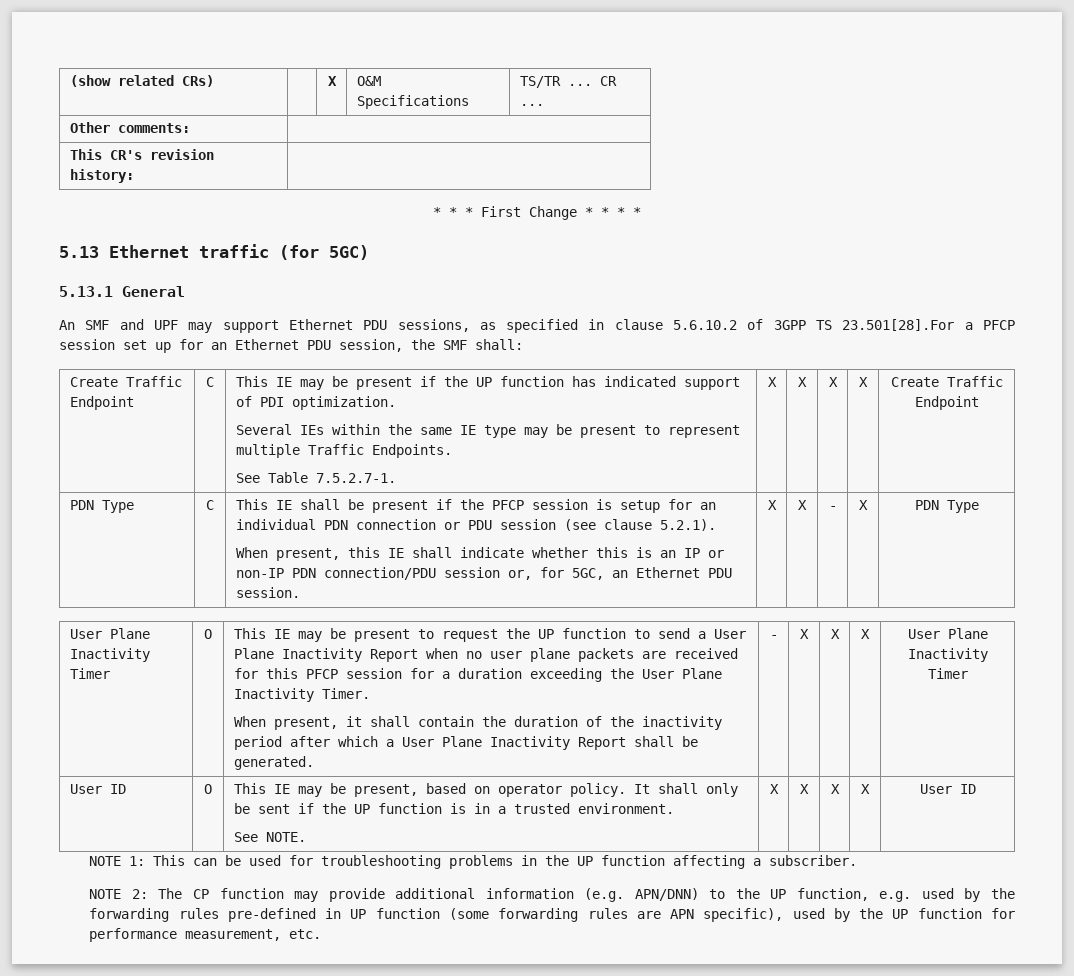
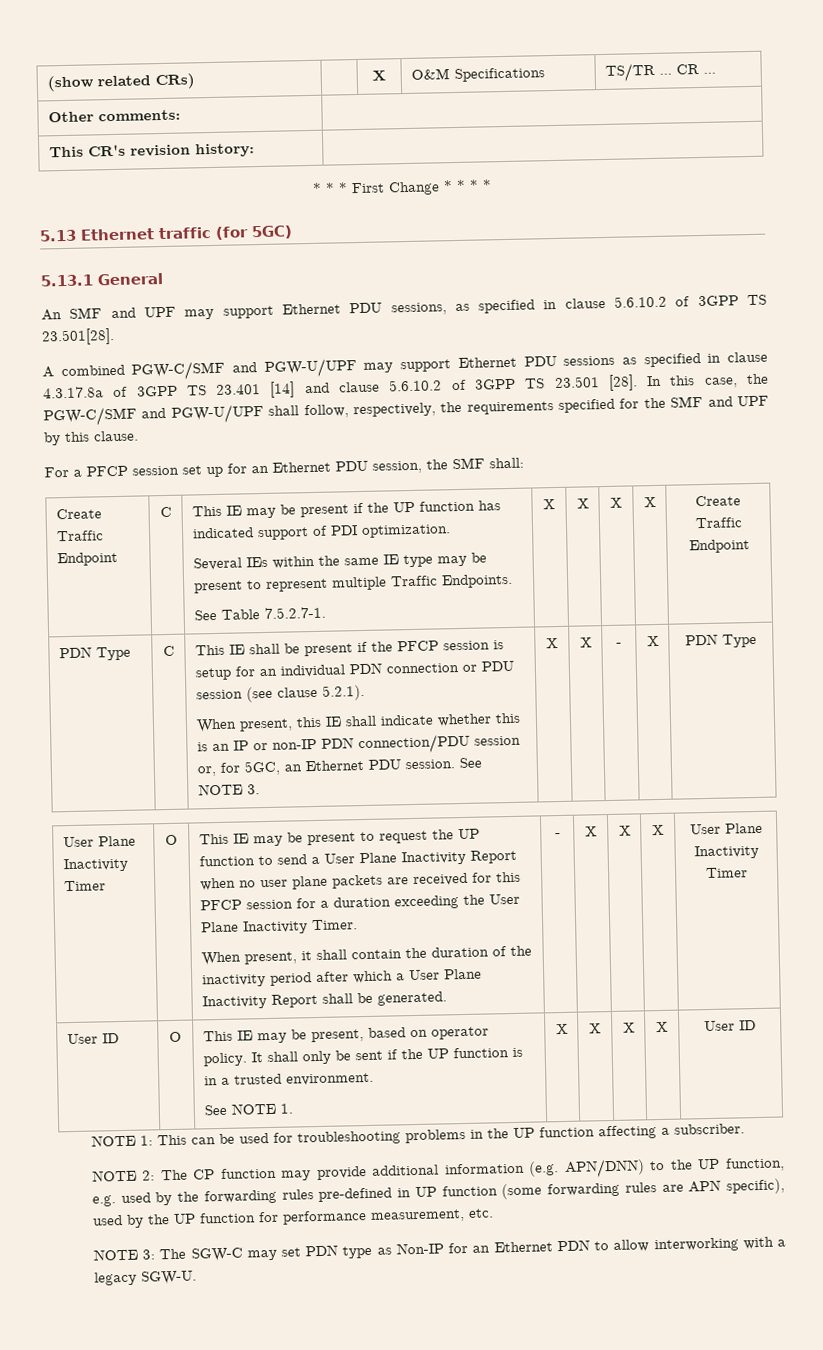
- An SMF and UPF may support Ethernet PDU sessions, as specified in clause 5.6.10.2 of 3GPP TS 23.501[28].For a PFCP session set up for an Ethernet PDU session, the SMF shall:
+ An SMF and UPF may support Ethernet PDU sessions, as specified in clause 5.6.10.2 of 3GPP TS 23.501[28].
+ A combined PGW-C/SMF and PGW-U/UPF may support Ethernet PDU sessions as specified in clause 4.3.17.8a of 3GPP TS 23.401 [14] and clause 5.6.10.2 of 3GPP TS 23.501 [28]. In this case, the PGW-C/SMF and PGW-U/UPF shall follow, respectively, the requirements specified for the SMF and UPF by this clause.
+ For a PFCP session set up for an Ethernet PDU session, the SMF shall:
+ See NOTE 3.
  User ID | O | This IE may be present, based on operator policy. It shall only be sent if the UP function is in a trusted environment.
- See NOTE. | X | X | X | X | User ID
+ See NOTE 1. | X | X | X | X | User ID
+ NOTE 3: The SGW-C may set PDN type as Non-IP for an Ethernet PDN to allow interworking with a legacy SGW-U.

